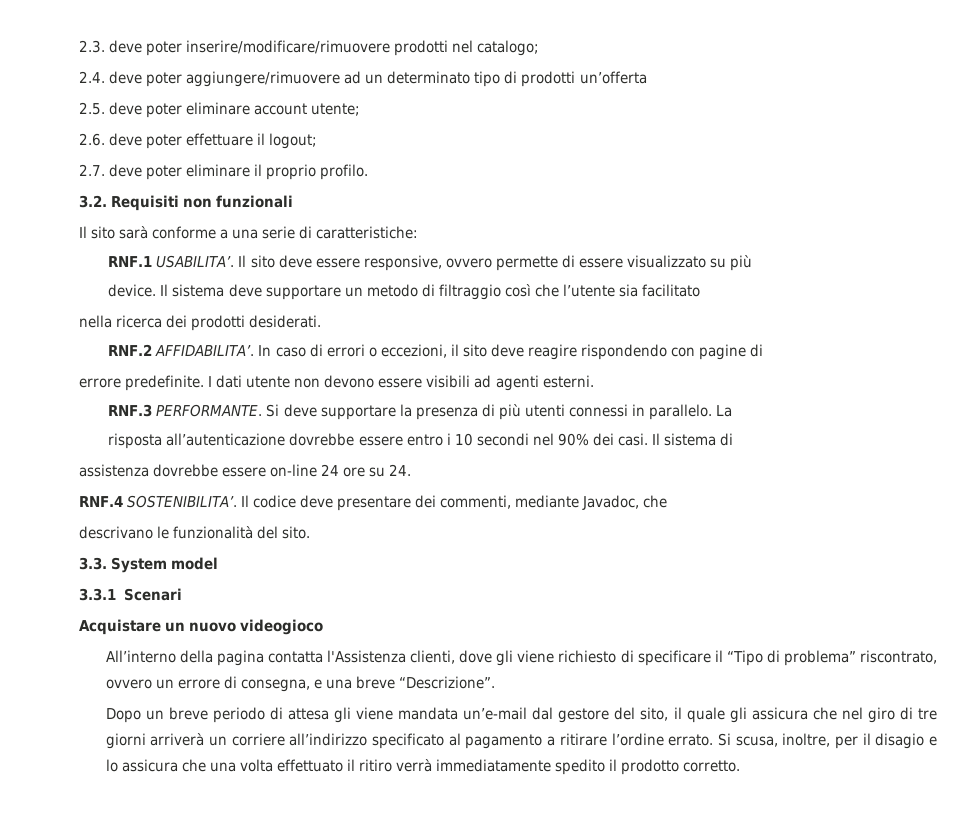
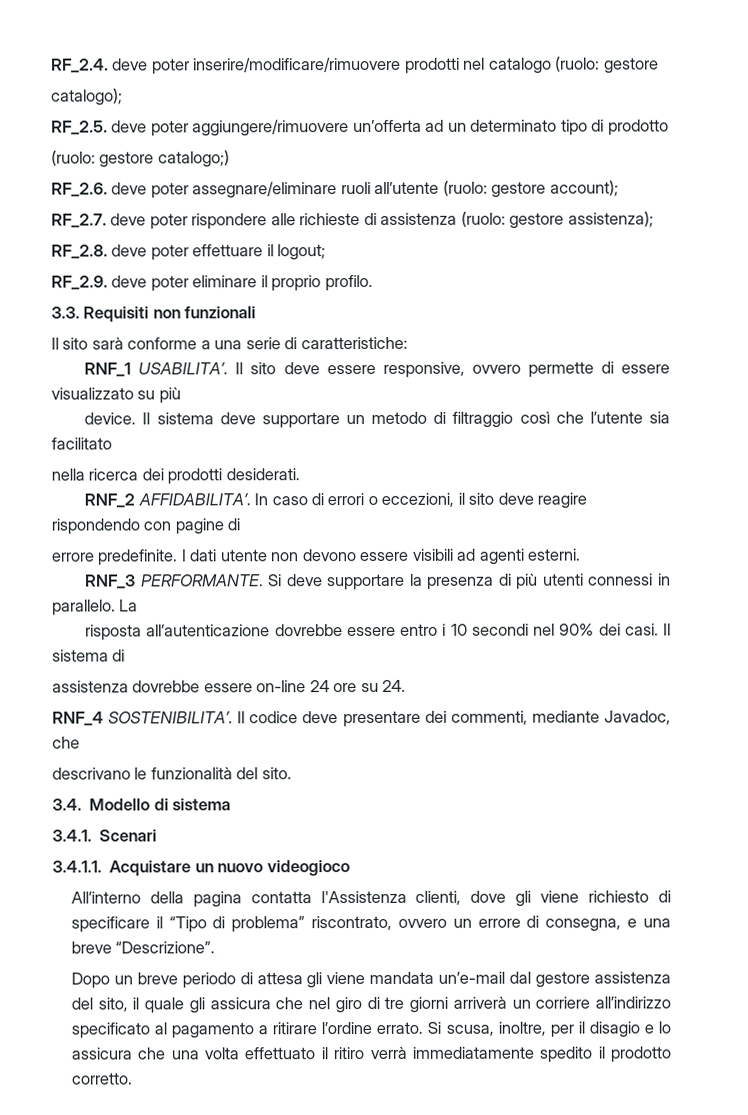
- 2.3. deve poter inserire/modificare/rimuovere prodotti nel catalogo;
- 2.4. deve poter aggiungere/rimuovere ad un determinato tipo di prodotti un’offerta
- 2.5. deve poter eliminare account utente;
- 2.6. deve poter effettuare il logout;
+ RF_2.4. deve poter inserire/modificare/rimuovere prodotti nel catalogo (ruolo: gestore
+ catalogo);
+ RF_2.5. deve poter aggiungere/rimuovere un’offerta ad un determinato tipo di prodotto
+ (ruolo: gestore catalogo;)
+ RF_2.6. deve poter assegnare/eliminare ruoli all’utente (ruolo: gestore account);
+ RF_2.7. deve poter rispondere alle richieste di assistenza (ruolo: gestore assistenza);
+ RF_2.8. deve poter effettuare il logout;
- 2.7. deve poter eliminare il proprio profilo.
+ RF_2.9. deve poter eliminare il proprio profilo.
- 3.2. Requisiti non funzionali
+ 3.3. Requisiti non funzionali
- RNF.1 USABILITA’.
+ RNF_1 USABILITA’.
- RNF.2 AFFIDABILITA’.
+ RNF_2 AFFIDABILITA’.
- RNF.3 PERFORMANTE.
+ RNF_3 PERFORMANTE.
- RNF.4 SOSTENIBILITA’.
+ RNF_4 SOSTENIBILITA’.
- 3.3. System model
- 3.3.1 Scenari
+ 3.4. Modello di sistema
+ 3.4.1. Scenari
- Acquistare un nuovo videogioco
+ 3.4.1.1. Acquistare un nuovo videogioco
- Dopo un breve periodo di attesa gli viene mandata un’e-mail dal gestore del sito, il quale gli assicura che nel giro di tre giorni arriverà un corriere all’indirizzo specificato al pagamento a ritirare l’ordine errato.
+ Dopo un breve periodo di attesa gli viene mandata un’e-mail dal gestore assistenza del sito, il quale gli assicura che nel giro di tre giorni arriverà un corriere all’indirizzo specificato al pagamento a ritirare l’ordine errato.

